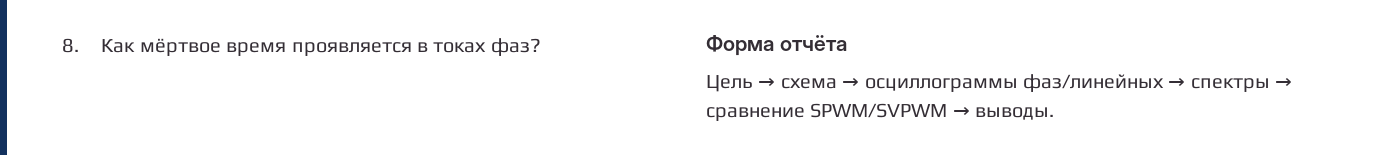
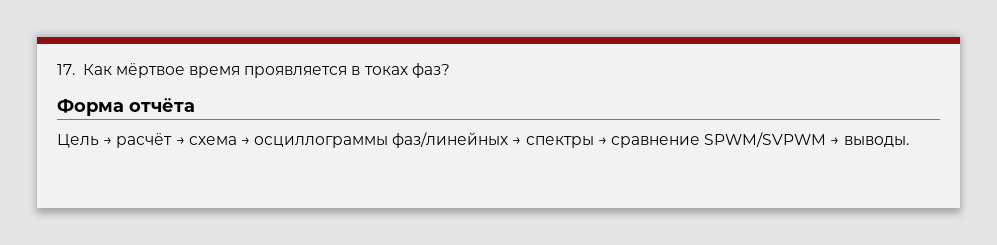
- 8. Как мёртвое время проявляется в токах фаз?
+ 17. Как мёртвое время проявляется в токах фаз?
- Цель → схема → осциллограммы фаз/линейных → спектры → сравнение SPWM/SVPWM → выводы.
+ Цель → расчёт → схема → осциллограммы фаз/линейных → спектры → сравнение SPWM/SVPWM → выводы.

